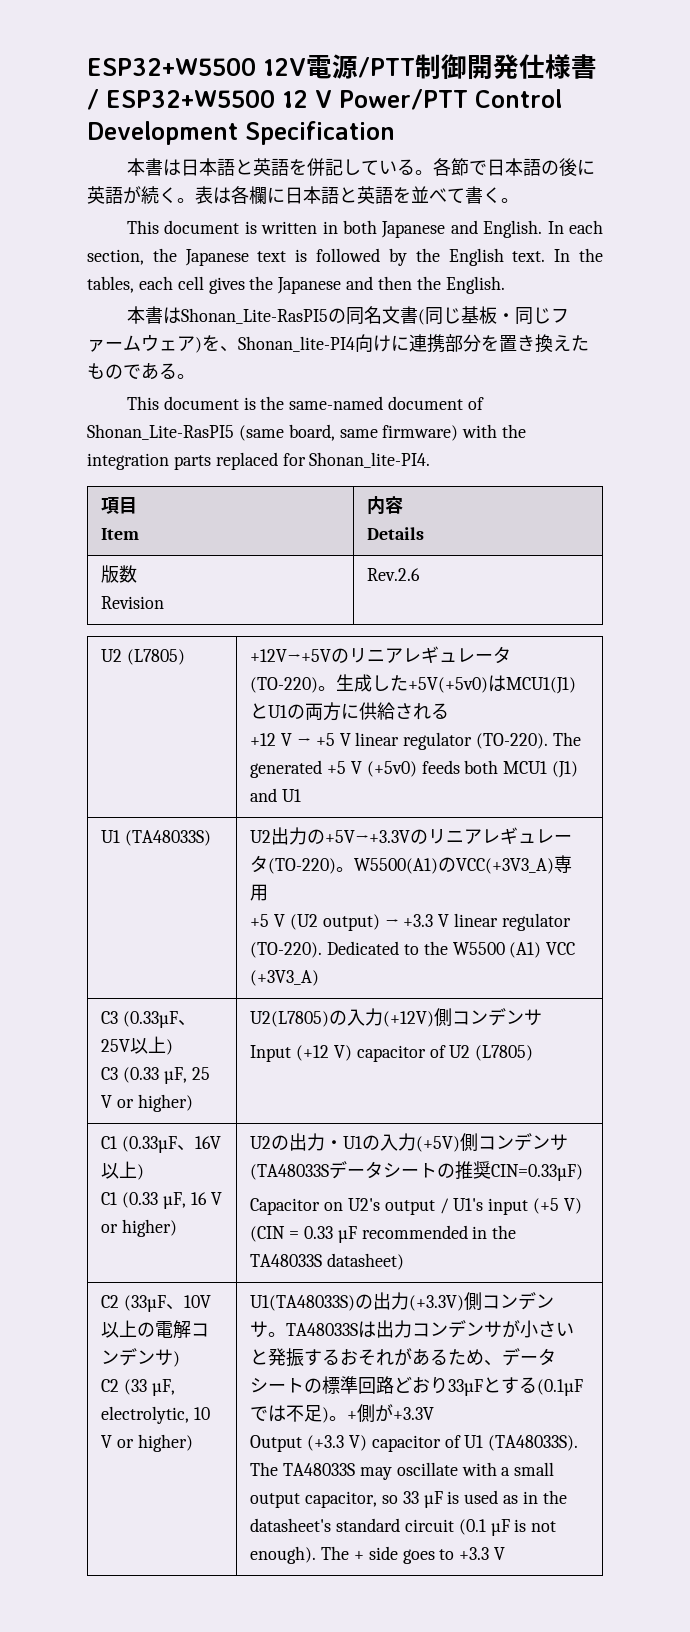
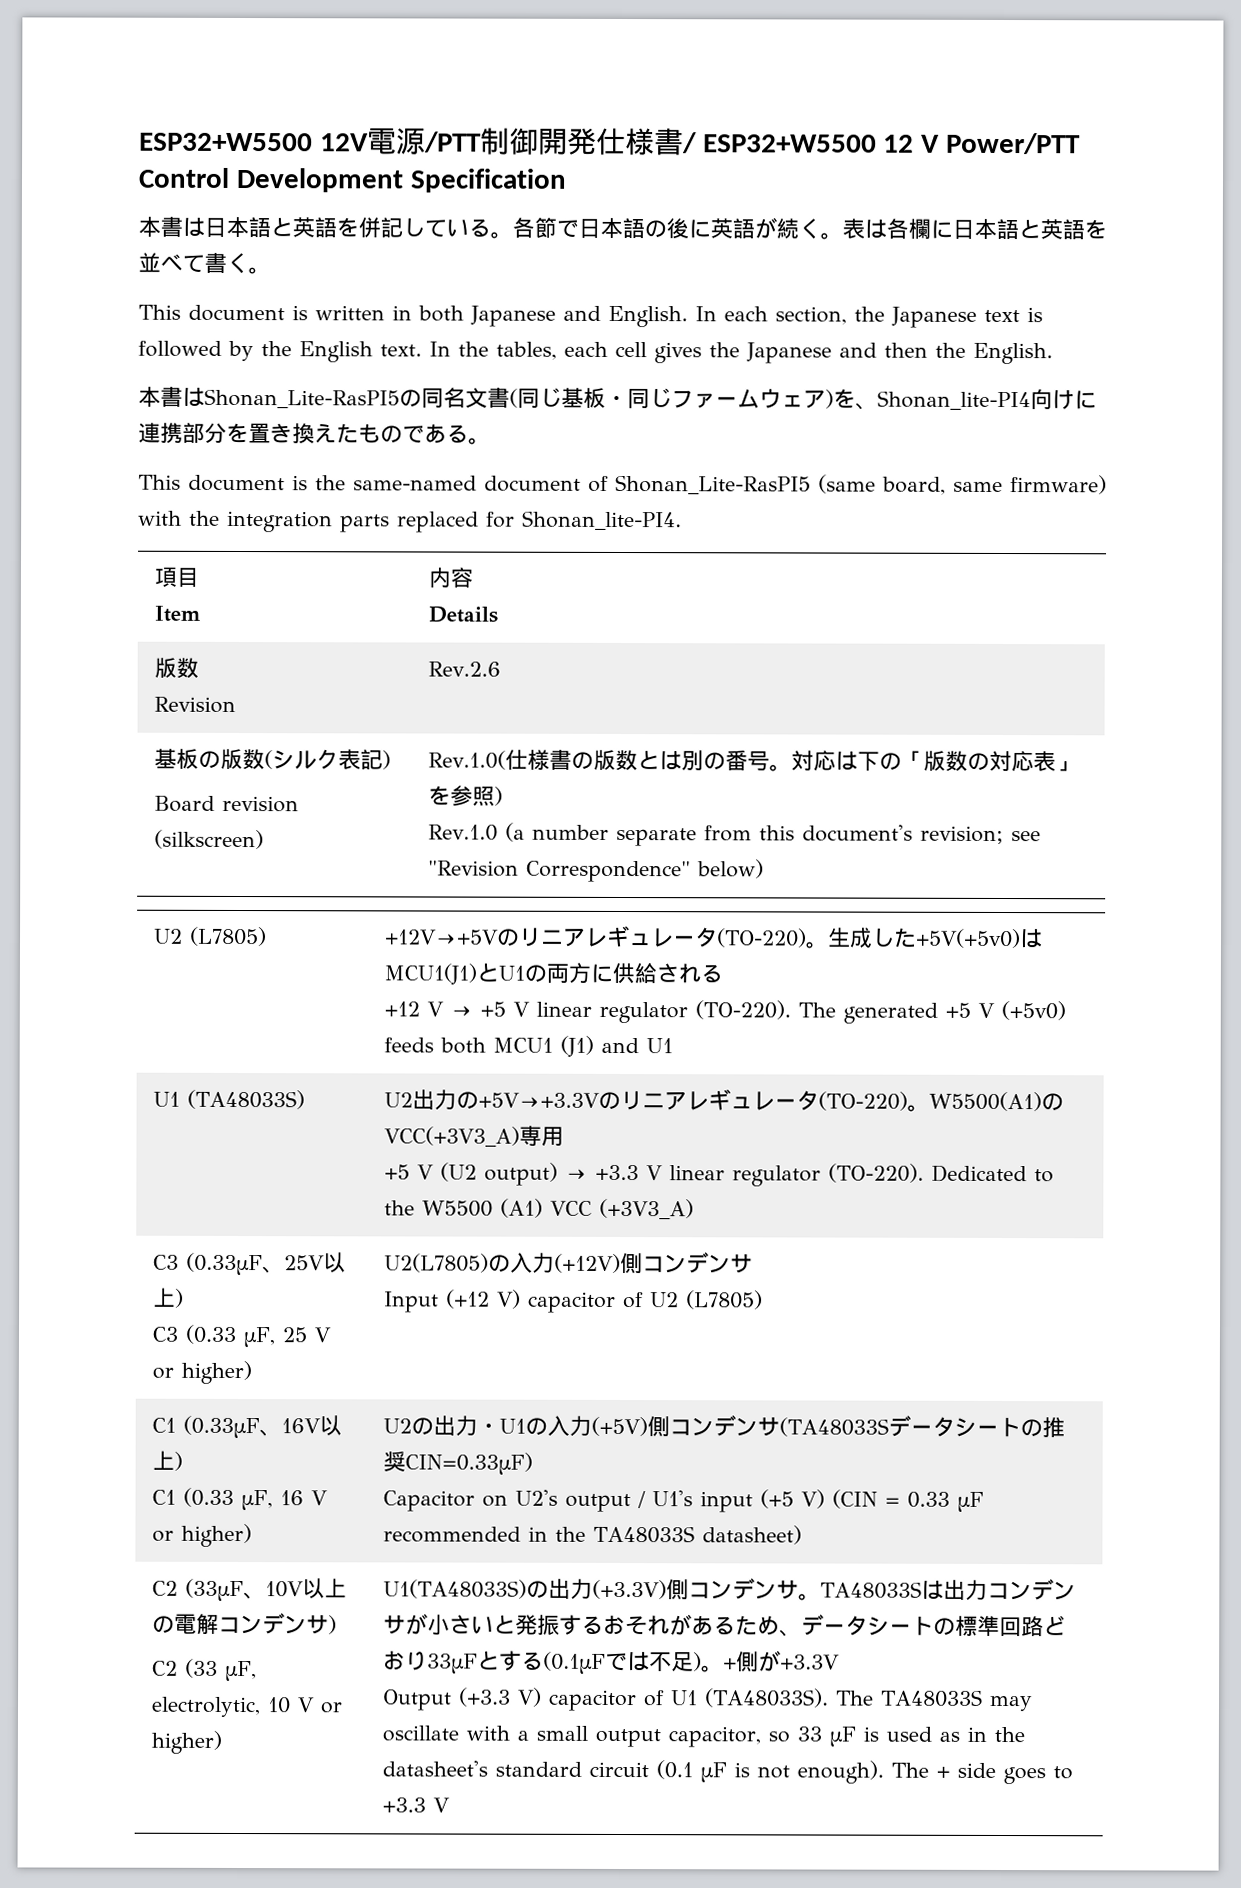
+ 基板の版数(シルク表記)
+ Board revision (silkscreen) | Rev.1.0(仕様書の版数とは別の番号。対応は下の「版数の対応表」を参照)
+ Rev.1.0 (a number separate from this document's revision; see "Revision Correspondence" below)

